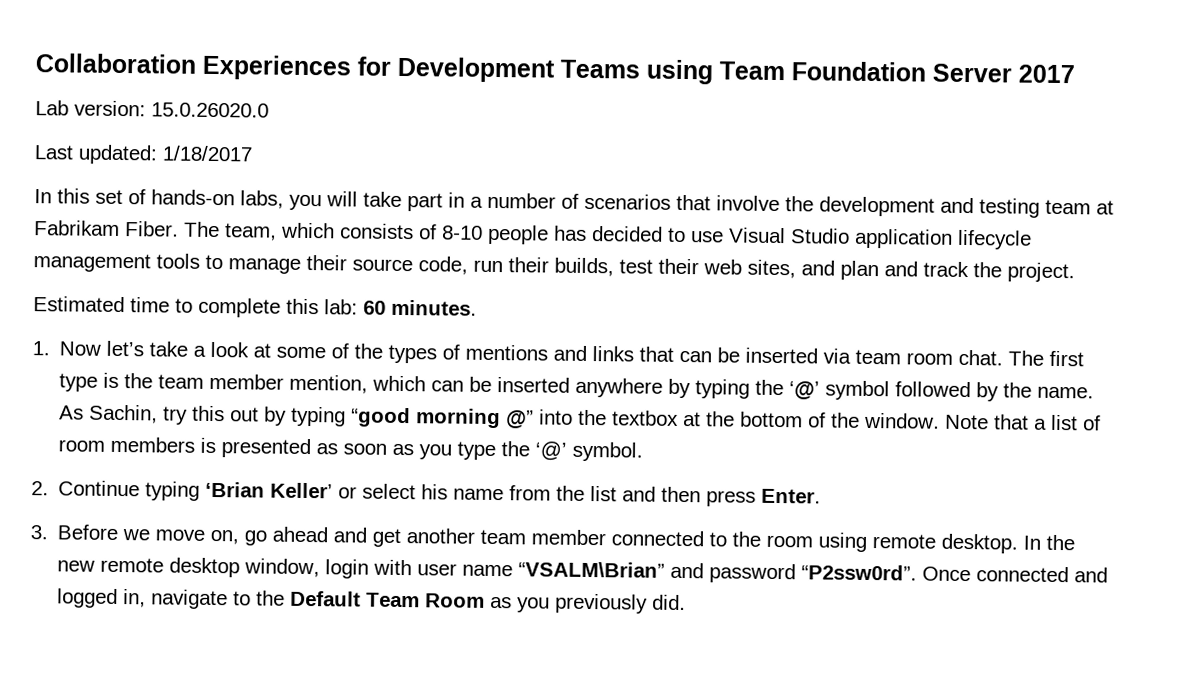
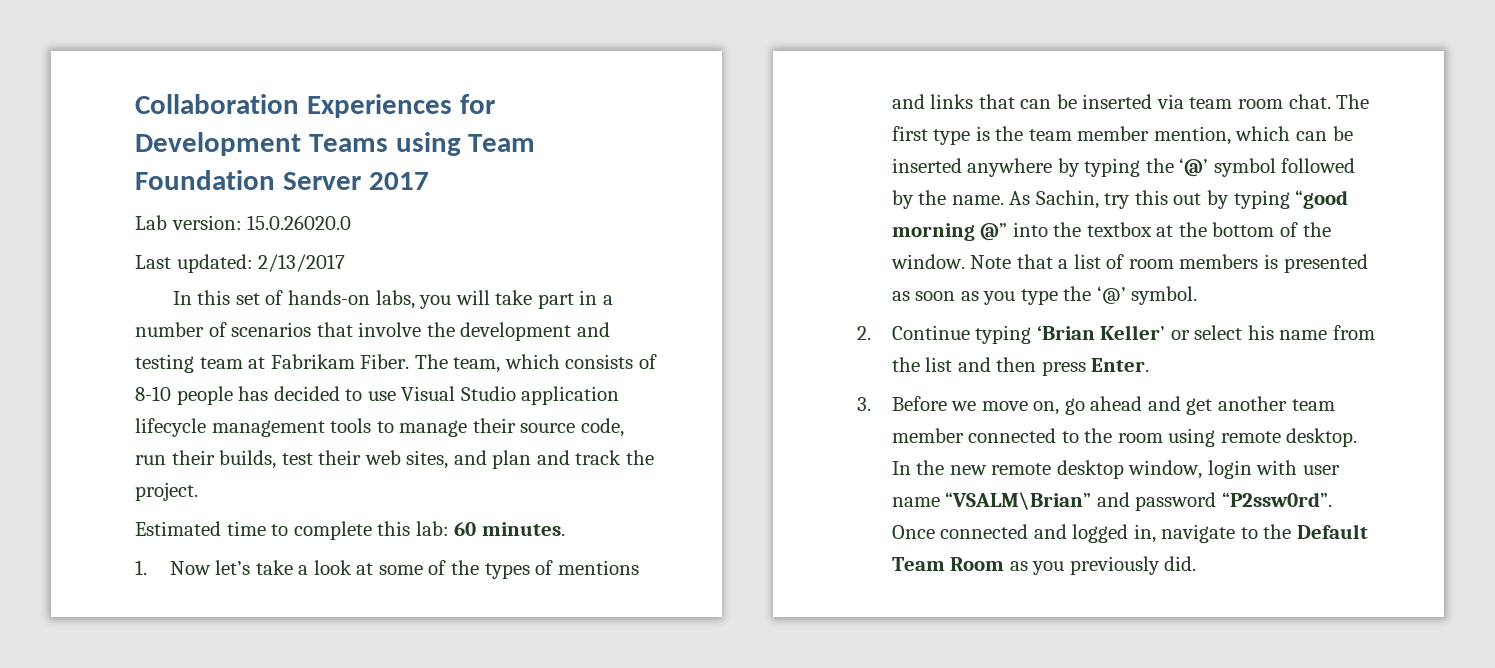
- Last updated: 1/18/2017
+ Last updated: 2/13/2017

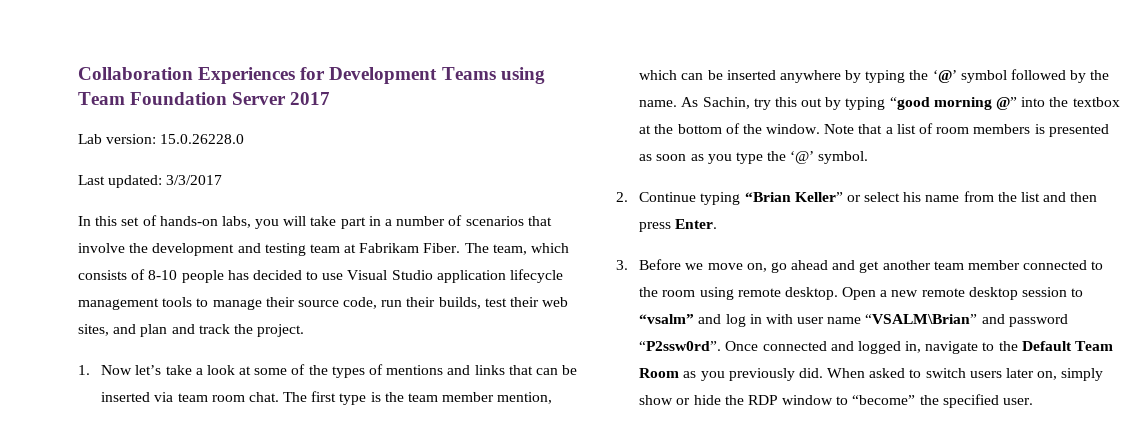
- Lab version: 15.0.26020.0
+ Lab version: 15.0.26228.0
- Last updated: 2/13/2017
+ Last updated: 3/3/2017
- Estimated time to complete this lab: 60 minutes.
- 2. Continue typing ‘Brian Keller’ or select his name from the list and then press Enter.
+ 2. Continue typing “Brian Keller” or select his name from the list and then press Enter.
- In the new remote desktop window, login with user name “VSALM\Brian” and password “P2ssw0rd”.
+ Open a new remote desktop session to “vsalm” and log in with user name “VSALM\Brian” and password “P2ssw0rd”.
+ When asked to switch users later on, simply show or hide the RDP window to “become” the specified user.

